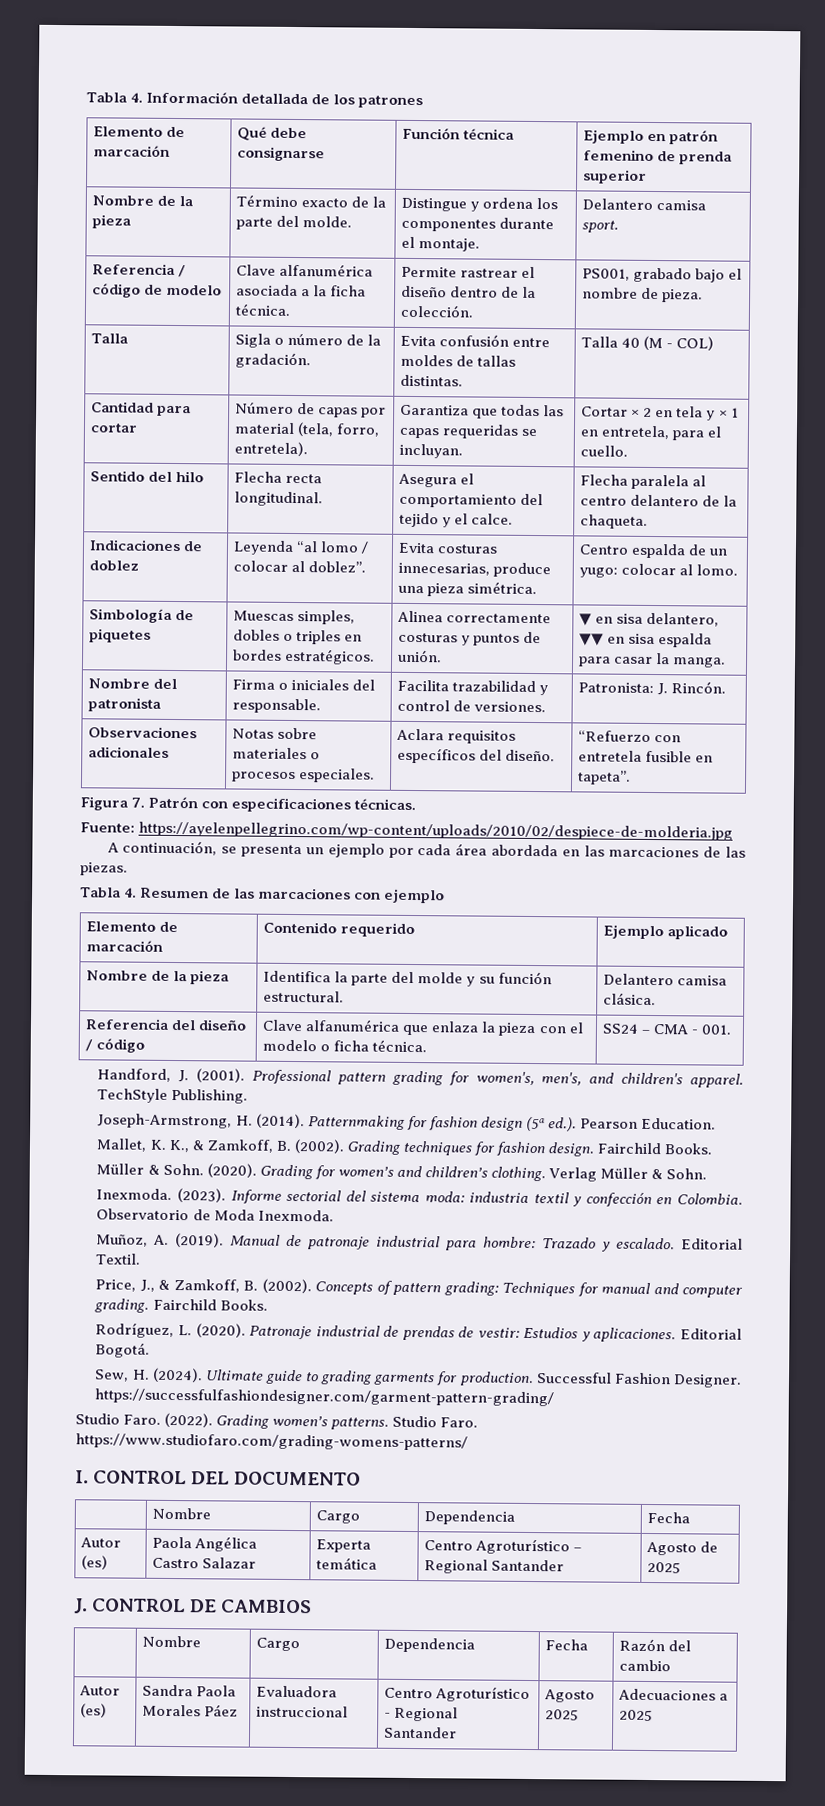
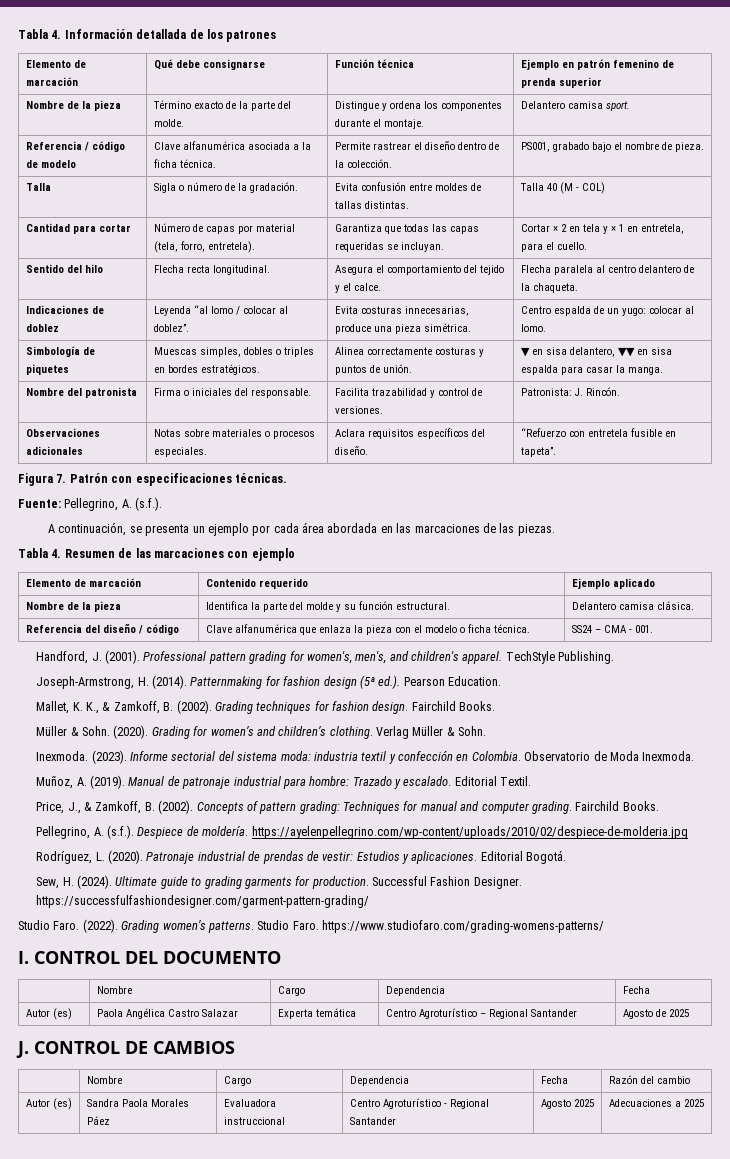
- Fuente: https://ayelenpellegrino.com/wp-content/uploads/2010/02/despiece-de-molderia.jpg
+ Fuente: Pellegrino, A. (s.f.).
+ Pellegrino, A. (s.f.). Despiece de moldería. https://ayelenpellegrino.com/wp-content/uploads/2010/02/despiece-de-molderia.jpg

